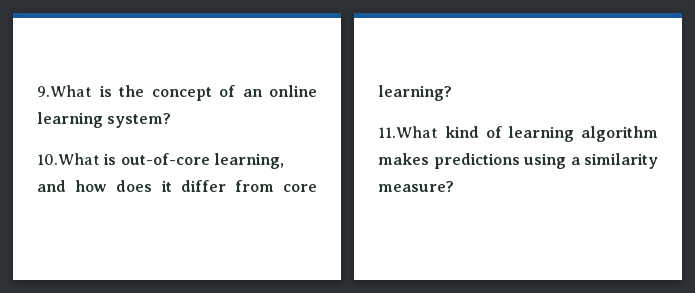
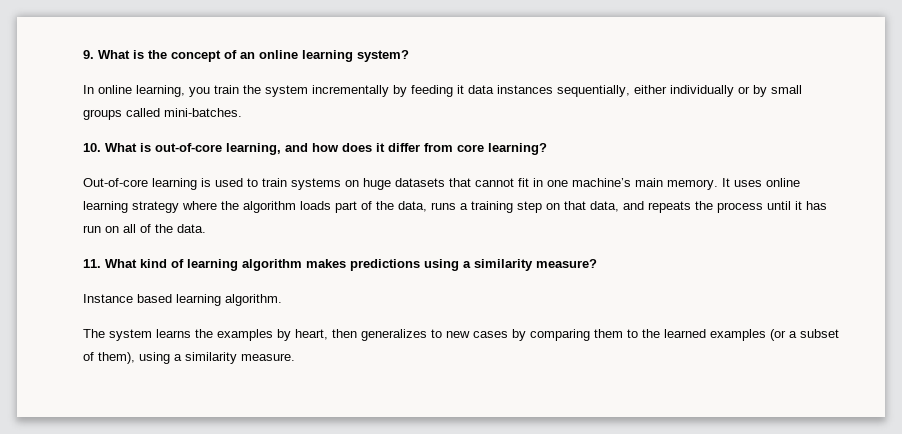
- 9.What is the concept of an online learning system?
+ 9. What is the concept of an online learning system?
- 10.What is out-of-core learning, and how does it differ from core learning?
+ In online learning, you train the system incrementally by feeding it data instances sequentially, either individually or by small groups called mini-batches.
+ 10. What is out-of-core learning, and how does it differ from core learning?
- 11.What kind of learning algorithm makes predictions using a similarity measure?
+ Out-of-core learning is used to train systems on huge datasets that cannot fit in one machine’s main memory. It uses online learning strategy where the algorithm loads part of the data, runs a training step on that data, and repeats the process until it has run on all of the data.
+ 11. What kind of learning algorithm makes predictions using a similarity measure?
+ Instance based learning algorithm.
+ The system learns the examples by heart, then generalizes to new cases by comparing them to the learned examples (or a subset of them), using a similarity measure.

